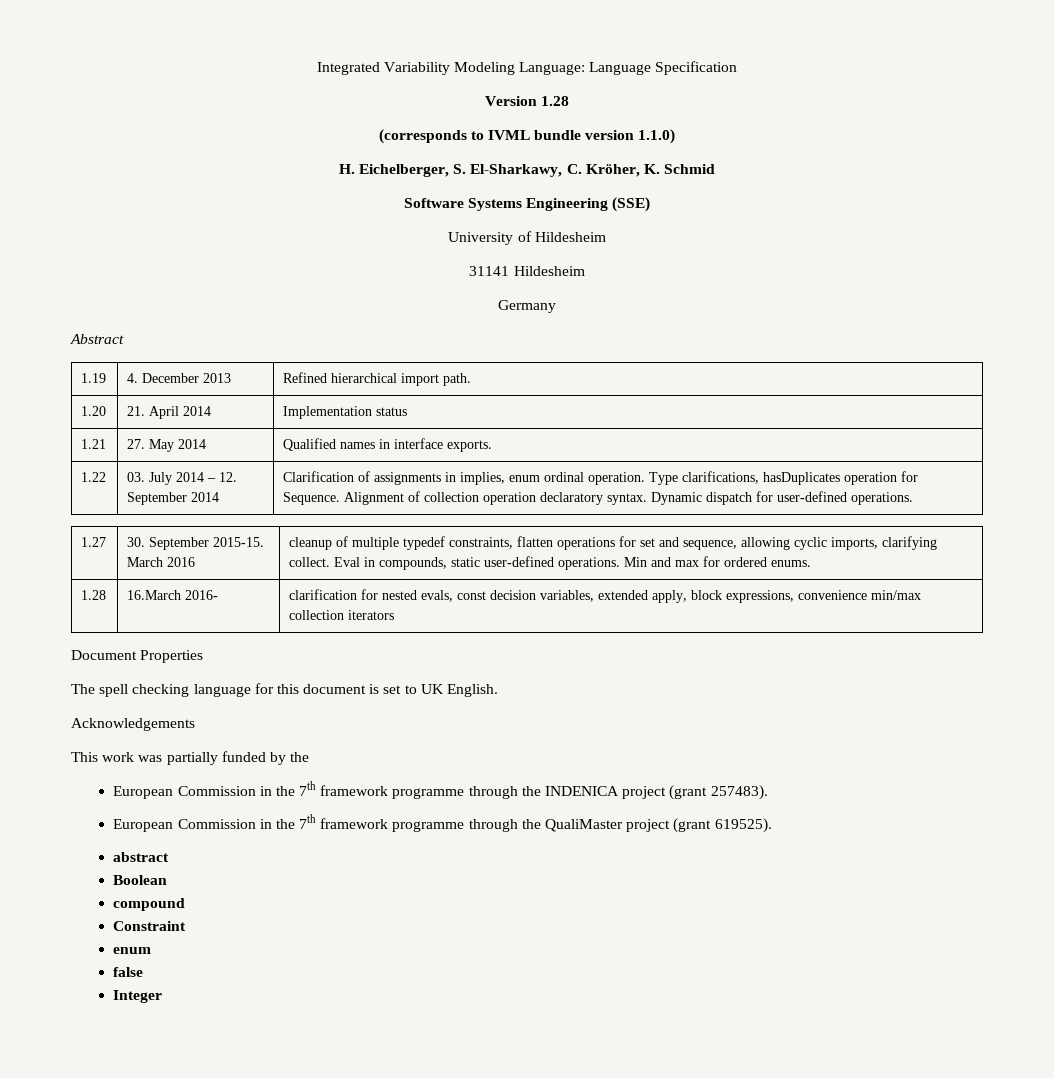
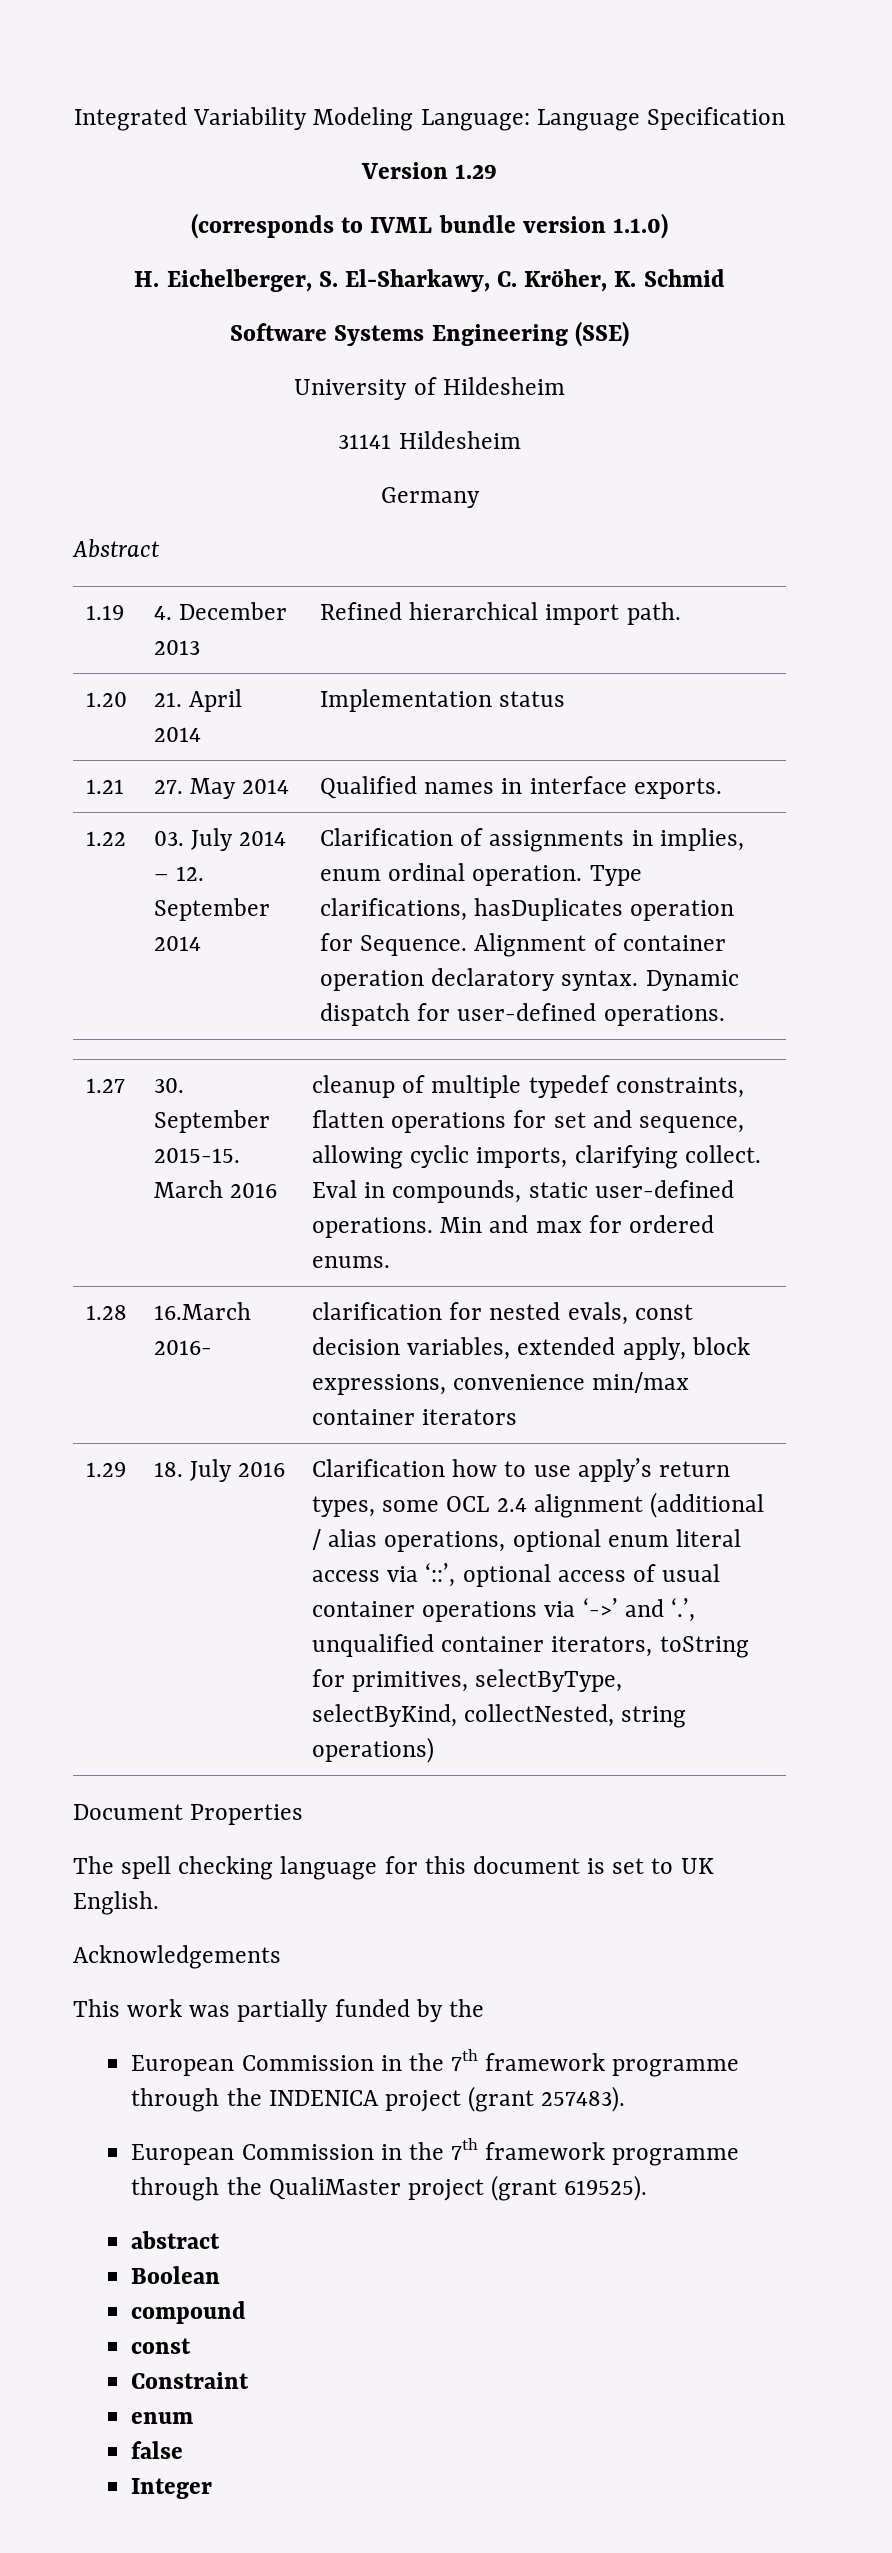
- Version 1.28
+ Version 1.29
- 1.22 | 03. July 2014 – 12. September 2014 | Clarification of assignments in implies, enum ordinal operation. Type clarifications, hasDuplicates operation for Sequence. Alignment of collection operation declaratory syntax. Dynamic dispatch for user-defined operations.
+ 1.22 | 03. July 2014 – 12. September 2014 | Clarification of assignments in implies, enum ordinal operation. Type clarifications, hasDuplicates operation for Sequence. Alignment of container operation declaratory syntax. Dynamic dispatch for user-defined operations.
- 1.28 | 16.March 2016- | clarification for nested evals, const decision variables, extended apply, block expressions, convenience min/max collection iterators
+ 1.28 | 16.March 2016- | clarification for nested evals, const decision variables, extended apply, block expressions, convenience min/max container iterators
+ 1.29 | 18. July 2016 | Clarification how to use apply’s return types, some OCL 2.4 alignment (additional / alias operations, optional enum literal access via ‘::’, optional access of usual container operations via ‘->’ and ‘.’, unqualified container iterators, toString for primitives, selectByType, selectByKind, collectNested, string operations)
  compound
+ const

